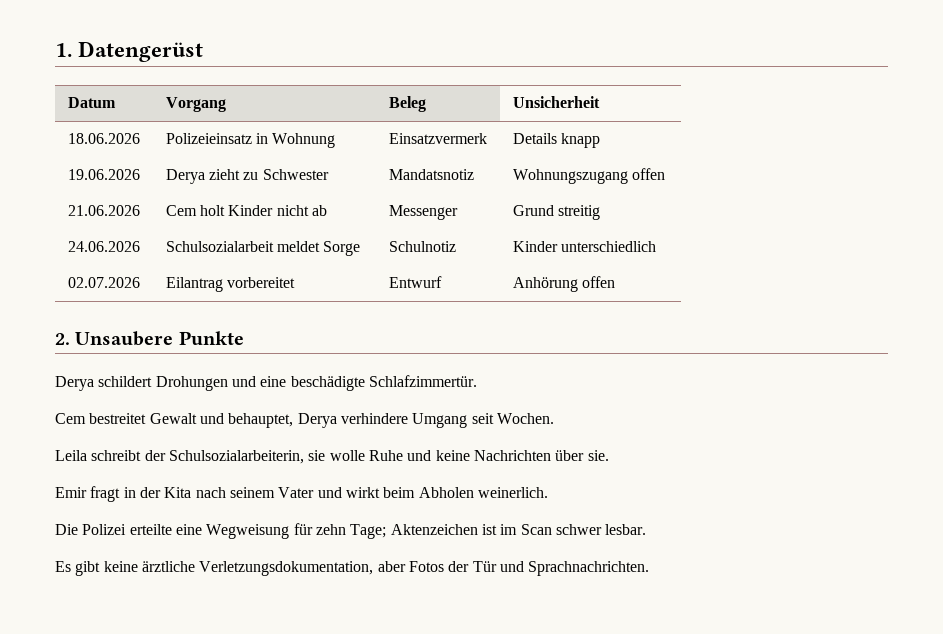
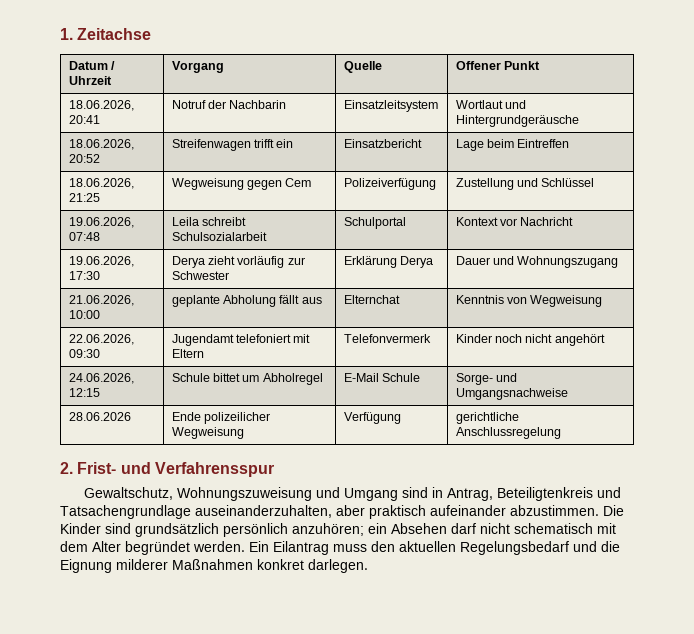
- 1. Datengerüst
+ 1. Zeitachse
- Datum | Vorgang | Beleg | Unsicherheit
- 18.06.2026 | Polizeieinsatz in Wohnung | Einsatzvermerk | Details knapp
- 19.06.2026 | Derya zieht zu Schwester | Mandatsnotiz | Wohnungszugang offen
- 21.06.2026 | Cem holt Kinder nicht ab | Messenger | Grund streitig
- 24.06.2026 | Schulsozialarbeit meldet Sorge | Schulnotiz | Kinder unterschiedlich
- 02.07.2026 | Eilantrag vorbereitet | Entwurf | Anhörung offen
- 2. Unsaubere Punkte
- Derya schildert Drohungen und eine beschädigte Schlafzimmertür.
- Cem bestreitet Gewalt und behauptet, Derya verhindere Umgang seit Wochen.
- Leila schreibt der Schulsozialarbeiterin, sie wolle Ruhe und keine Nachrichten über sie.
- Emir fragt in der Kita nach seinem Vater und wirkt beim Abholen weinerlich.
- Die Polizei erteilte eine Wegweisung für zehn Tage; Aktenzeichen ist im Scan schwer lesbar.
- Es gibt keine ärztliche Verletzungsdokumentation, aber Fotos der Tür und Sprachnachrichten.
+ Datum / Uhrzeit | Vorgang | Quelle | Offener Punkt
+ 18.06.2026, 20:41 | Notruf der Nachbarin | Einsatzleitsystem | Wortlaut und Hintergrundgeräusche
+ 18.06.2026, 20:52 | Streifenwagen trifft ein | Einsatzbericht | Lage beim Eintreffen
+ 18.06.2026, 21:25 | Wegweisung gegen Cem | Polizeiverfügung | Zustellung und Schlüssel
+ 19.06.2026, 07:48 | Leila schreibt Schulsozialarbeit | Schulportal | Kontext vor Nachricht
+ 19.06.2026, 17:30 | Derya zieht vorläufig zur Schwester | Erklärung Derya | Dauer und Wohnungszugang
+ 21.06.2026, 10:00 | geplante Abholung fällt aus | Elternchat | Kenntnis von Wegweisung
+ 22.06.2026, 09:30 | Jugendamt telefoniert mit Eltern | Telefonvermerk | Kinder noch nicht angehört
+ 24.06.2026, 12:15 | Schule bittet um Abholregel | E-Mail Schule | Sorge- und Umgangsnachweise
+ 28.06.2026 | Ende polizeilicher Wegweisung | Verfügung | gerichtliche Anschlussregelung
+ 2. Frist- und Verfahrensspur
+ Gewaltschutz, Wohnungszuweisung und Umgang sind in Antrag, Beteiligtenkreis und Tatsachengrundlage auseinanderzuhalten, aber praktisch aufeinander abzustimmen. Die Kinder sind grundsätzlich persönlich anzuhören; ein Absehen darf nicht schematisch mit dem Alter begründet werden. Ein Eilantrag muss den aktuellen Regelungsbedarf und die Eignung milderer Maßnahmen konkret darlegen.

